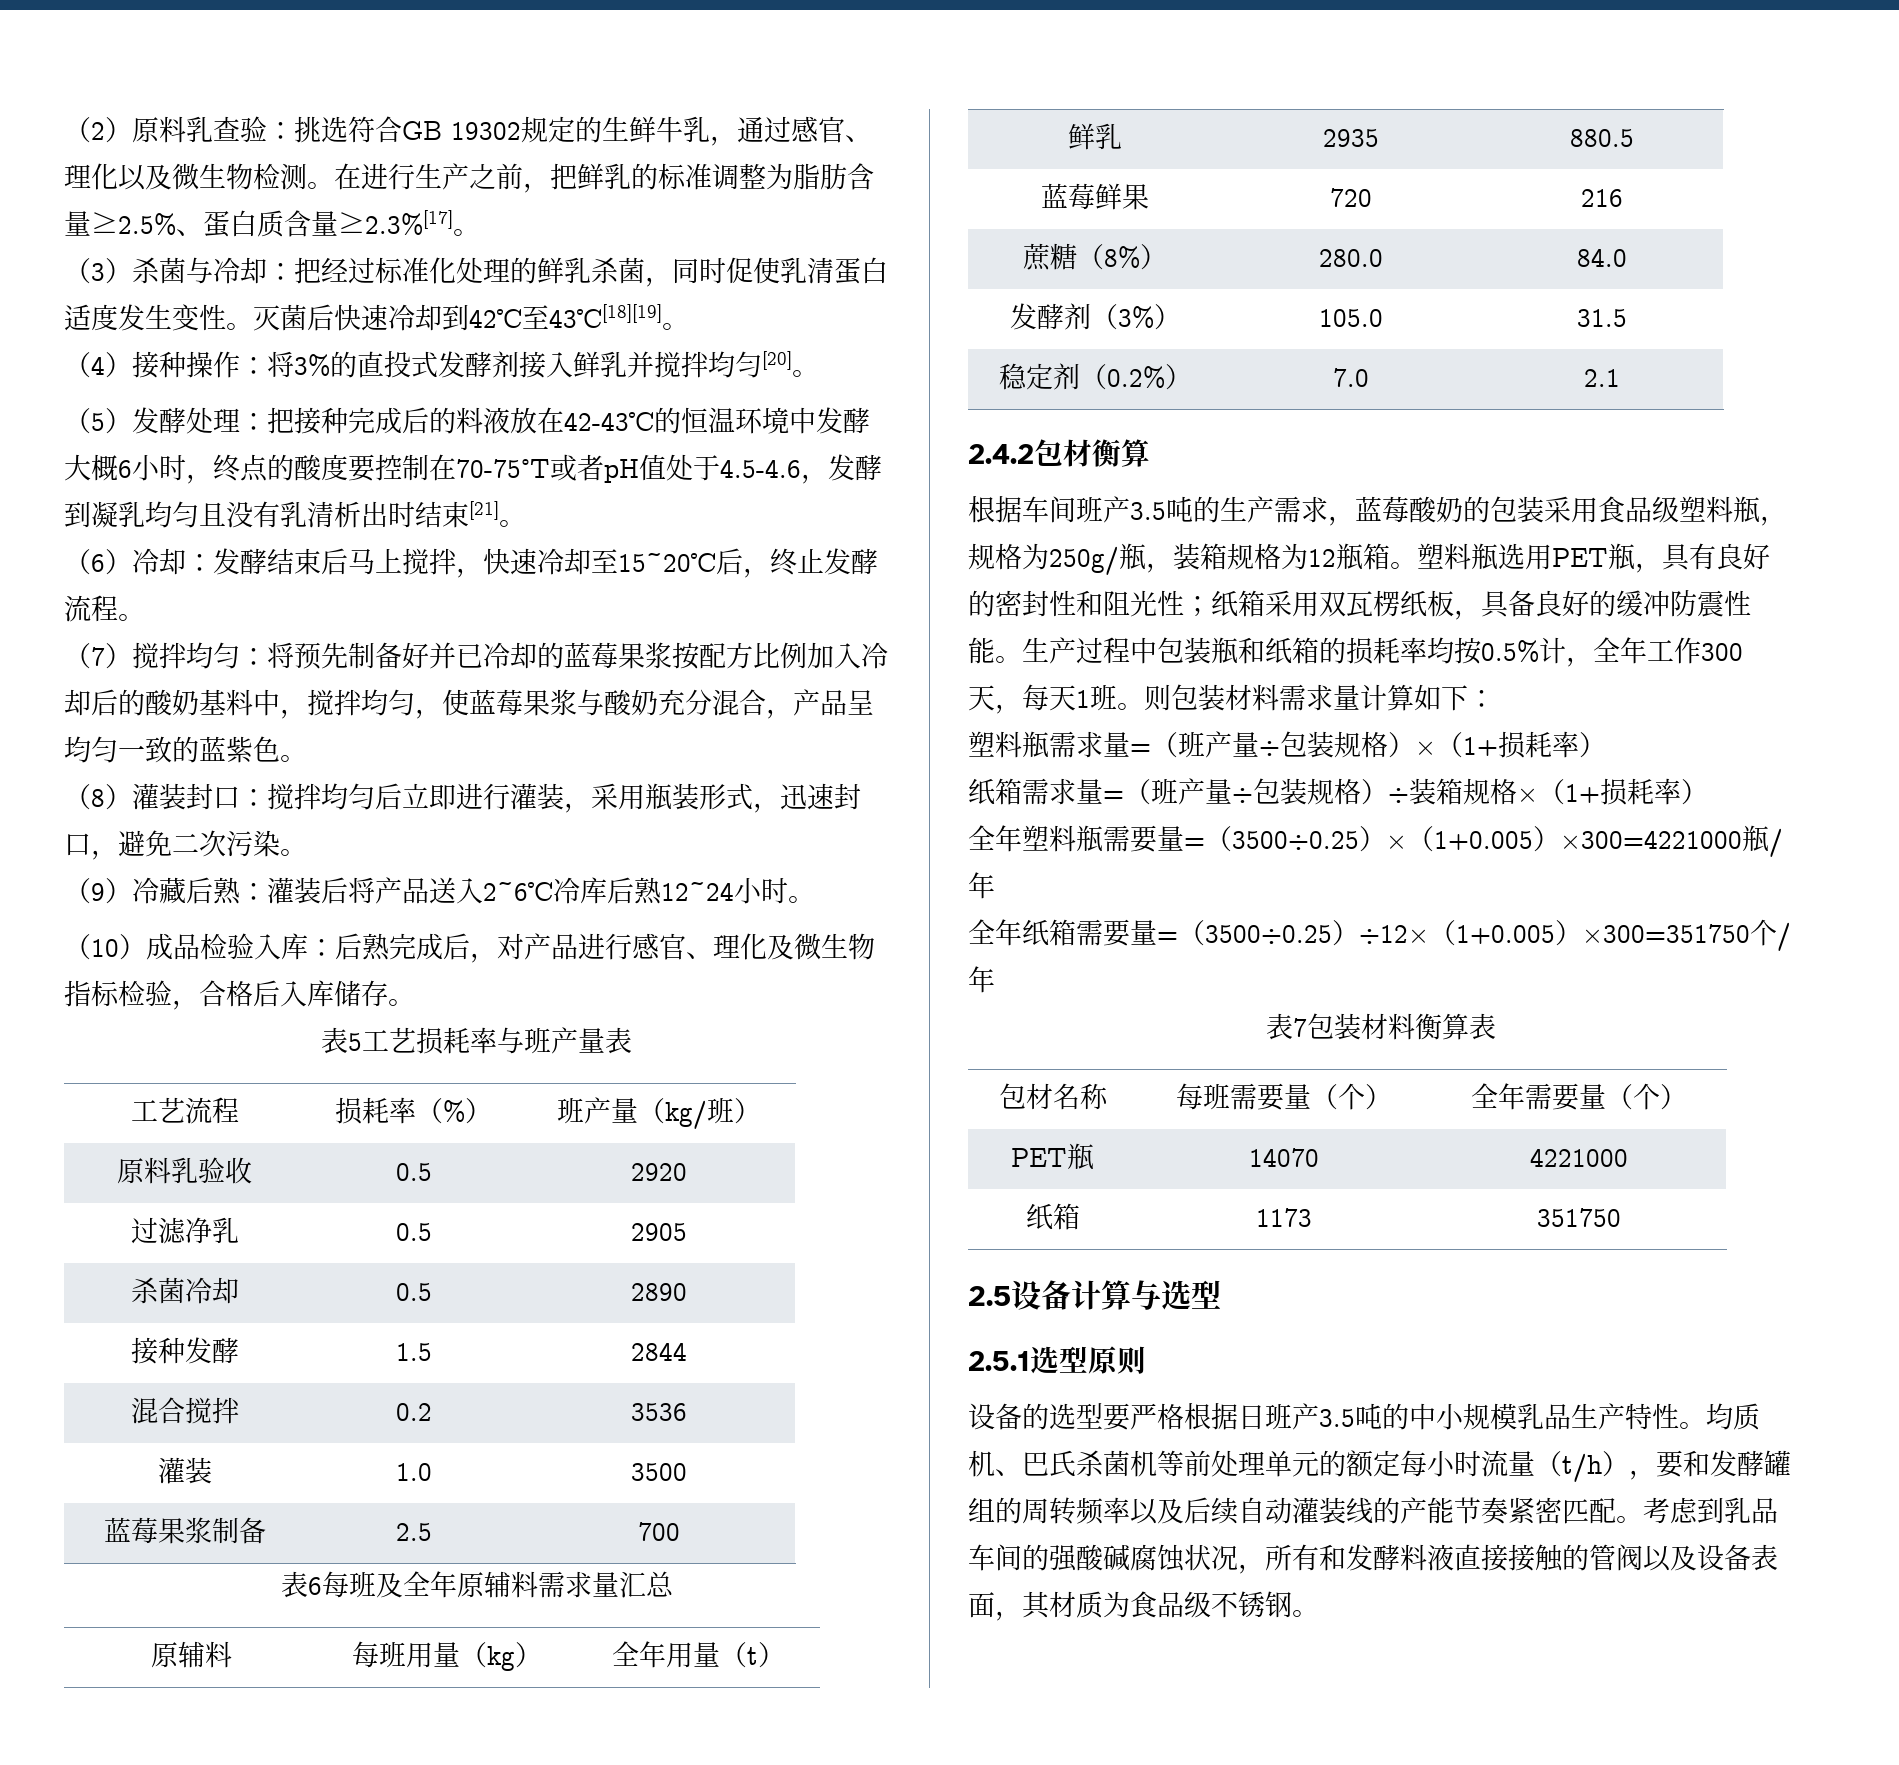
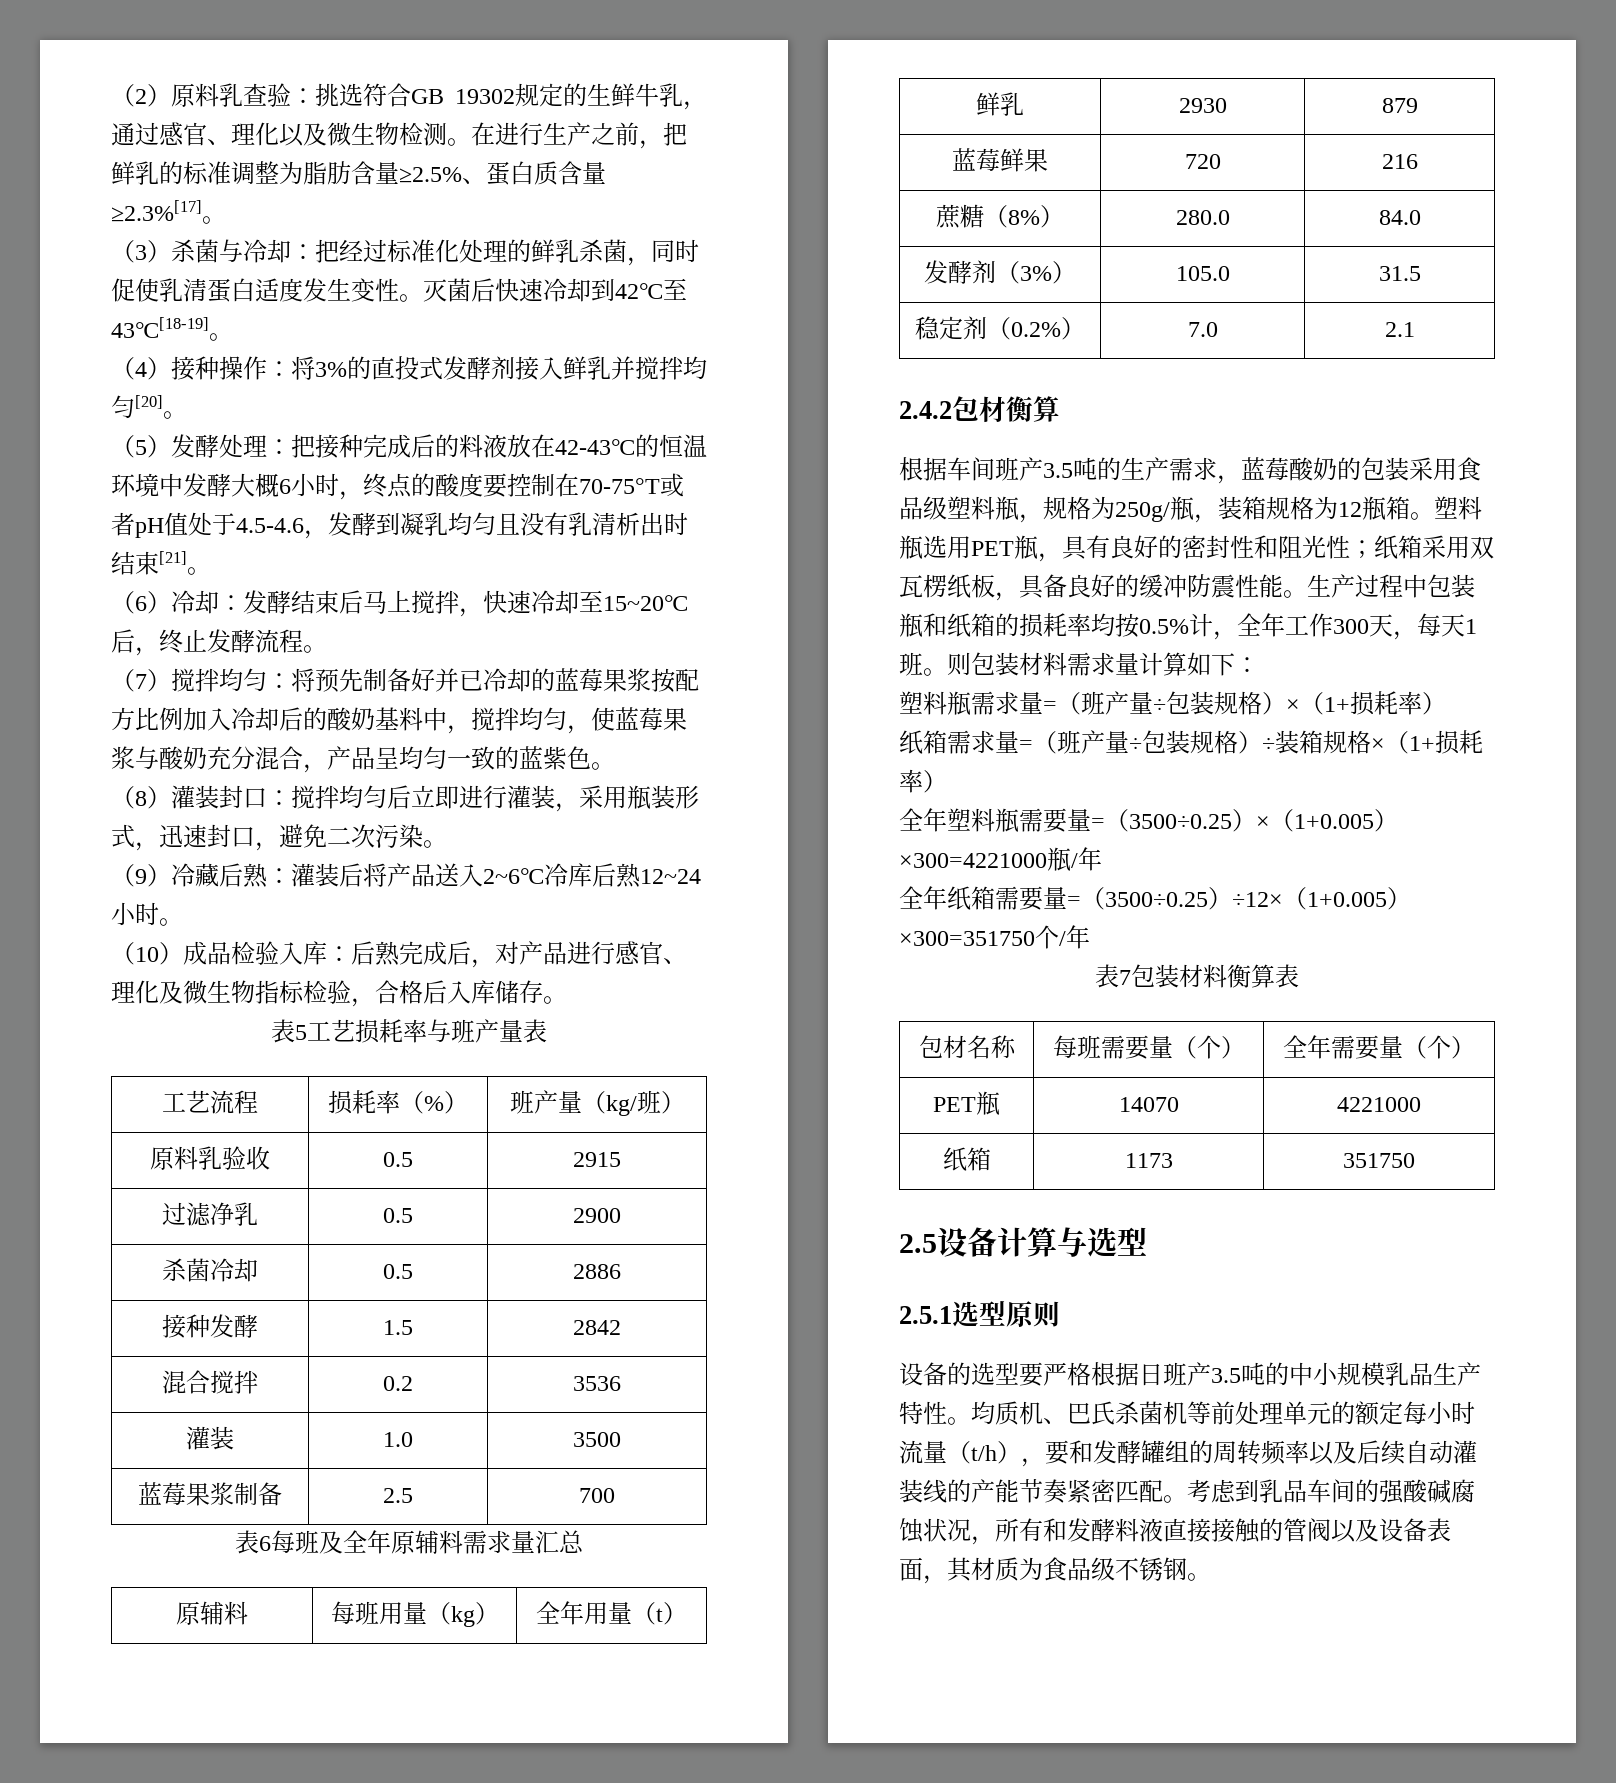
- 灭菌后快速冷却到42℃至43℃[18][19]。
+ 灭菌后快速冷却到42℃至43℃[18-19]。
- 原料乳验收 | 0.5 | 2920
+ 原料乳验收 | 0.5 | 2915
- 过滤净乳 | 0.5 | 2905
+ 过滤净乳 | 0.5 | 2900
- 杀菌冷却 | 0.5 | 2890
+ 杀菌冷却 | 0.5 | 2886
- 接种发酵 | 1.5 | 2844
+ 接种发酵 | 1.5 | 2842
- 鲜乳 | 2935 | 880.5
+ 鲜乳 | 2930 | 879

